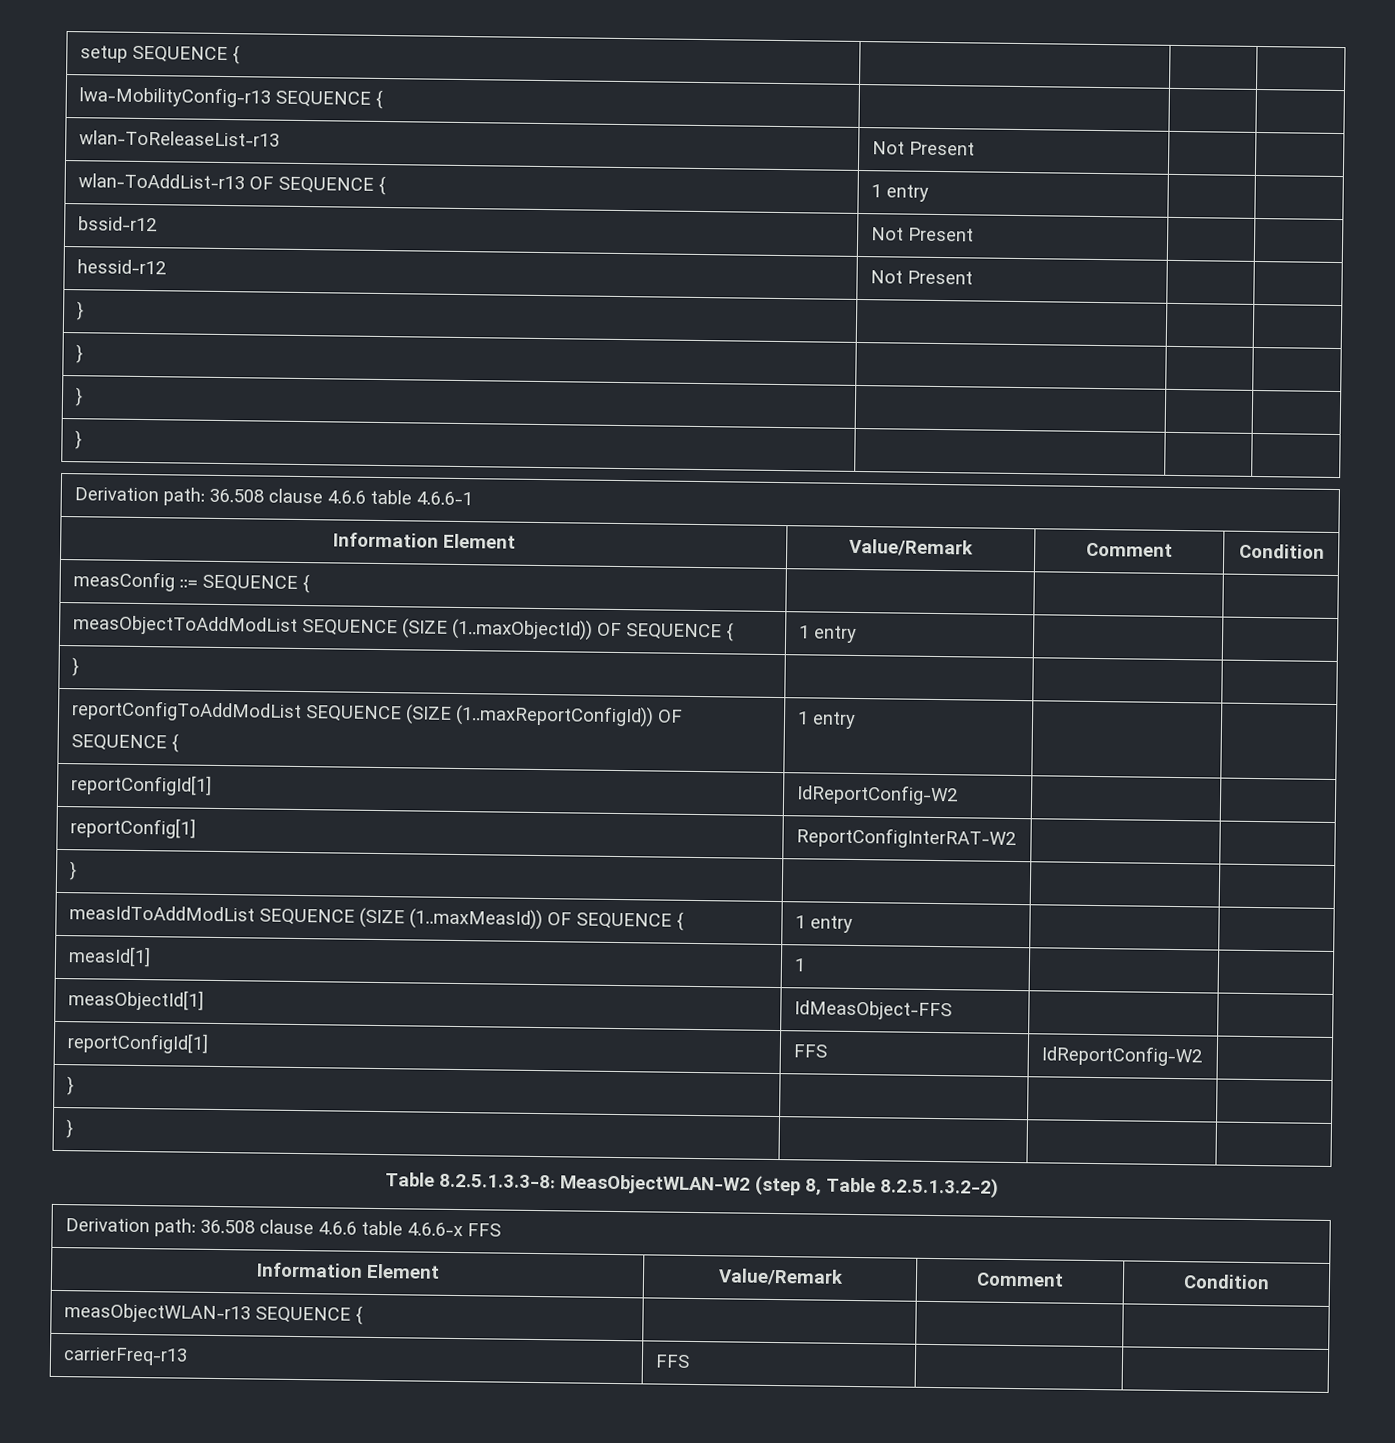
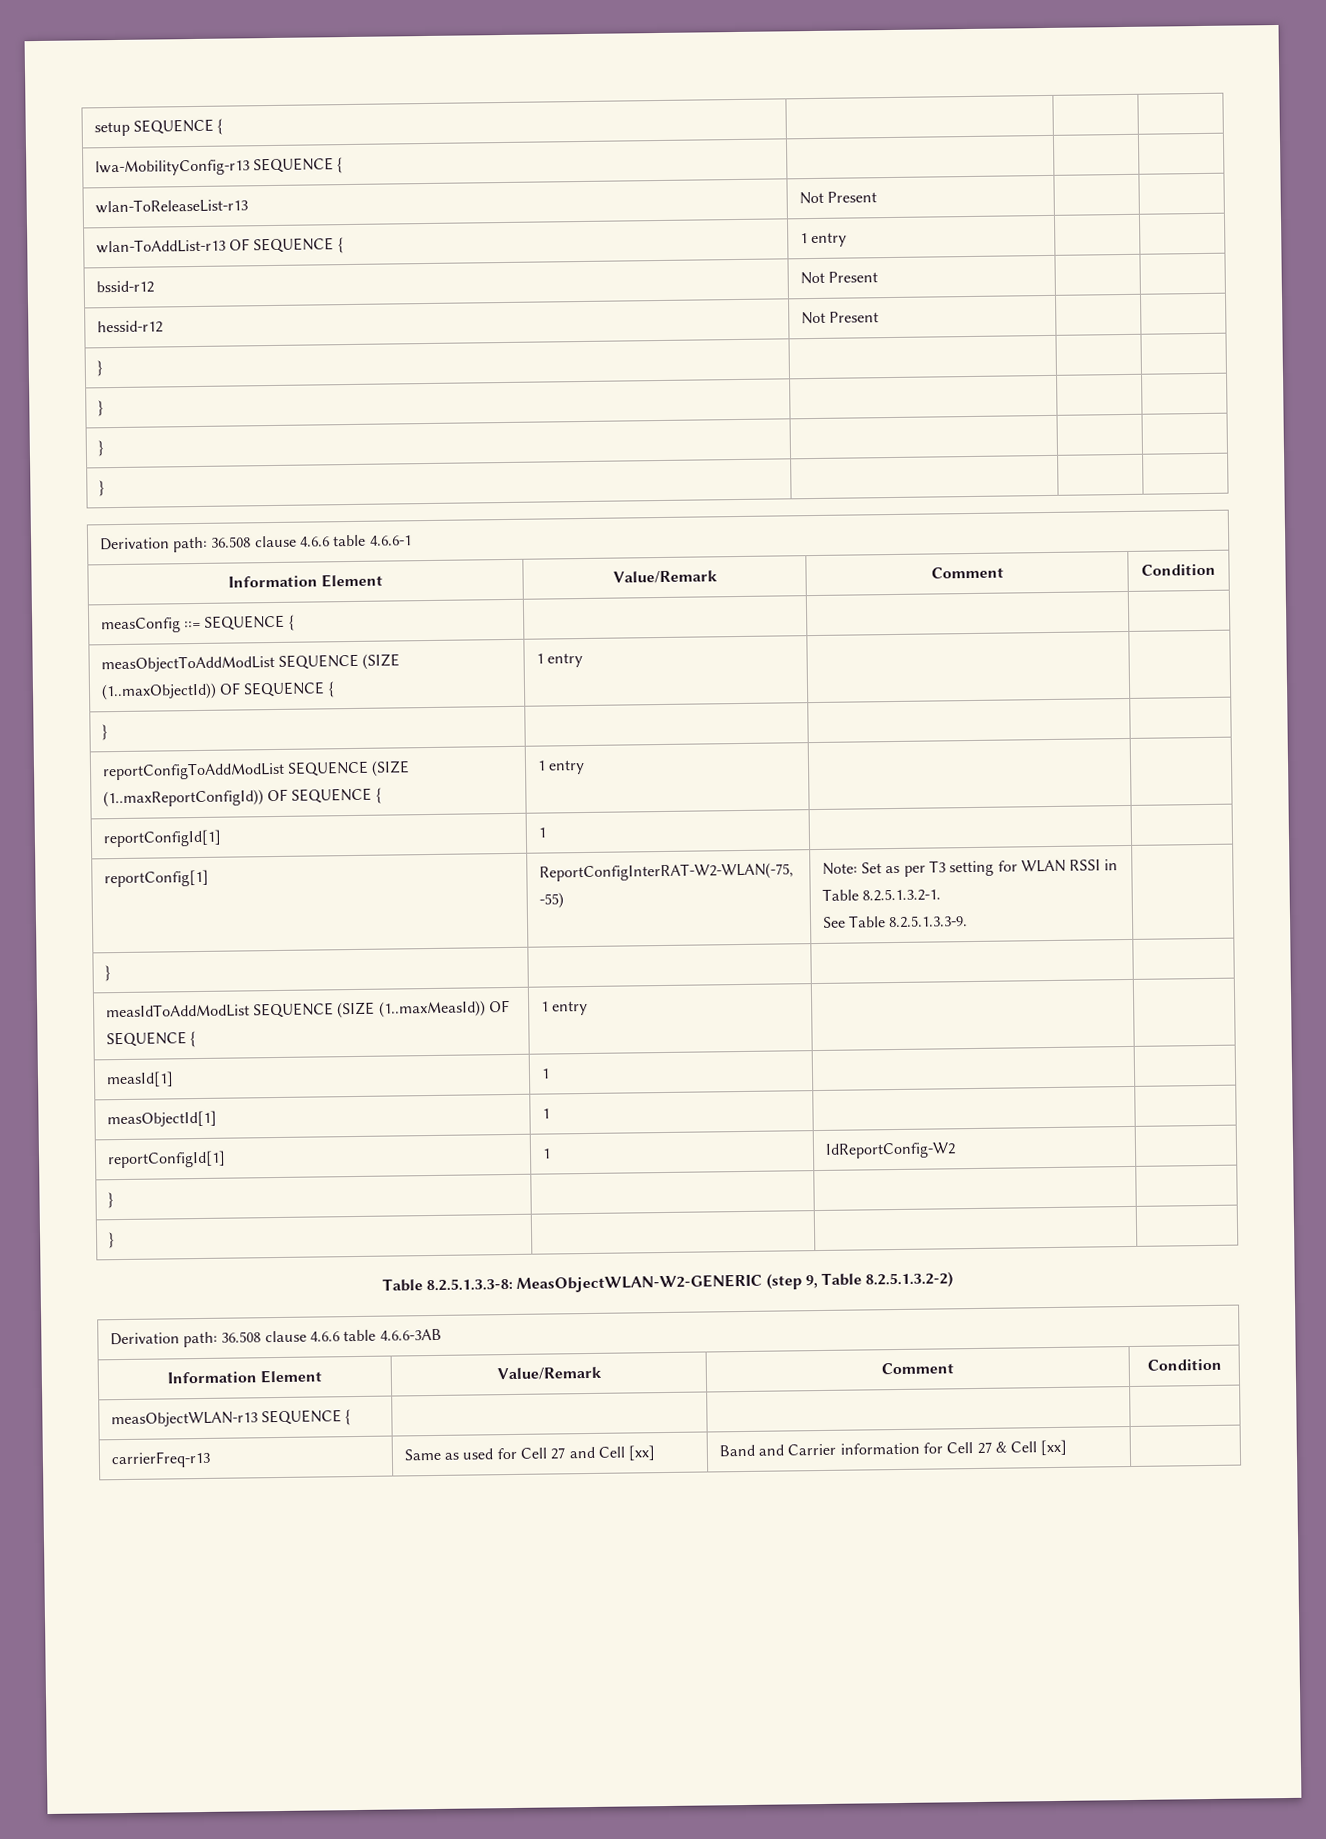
- reportConfigId[1] | IdReportConfig-W2 | |
+ reportConfigId[1] | 1 | |
- reportConfig[1] | ReportConfigInterRAT-W2 | |
+ reportConfig[1] | ReportConfigInterRAT-W2-WLAN(-75, -55) | Note: Set as per T3 setting for WLAN RSSI in Table 8.2.5.1.3.2-1.
+ See Table 8.2.5.1.3.3-9. |
- measObjectId[1] | IdMeasObject-FFS | |
- reportConfigId[1] | FFS | IdReportConfig-W2 |
+ measObjectId[1] | 1 | |
+ reportConfigId[1] | 1 | IdReportConfig-W2 |
- Table 8.2.5.1.3.3-8: MeasObjectWLAN-W2 (step 8, Table 8.2.5.1.3.2-2)
+ Table 8.2.5.1.3.3-8: MeasObjectWLAN-W2-GENERIC (step 9, Table 8.2.5.1.3.2-2)
- Derivation path: 36.508 clause 4.6.6 table 4.6.6-x FFS
+ Derivation path: 36.508 clause 4.6.6 table 4.6.6-3AB
- carrierFreq-r13 | FFS | |
+ carrierFreq-r13 | Same as used for Cell 27 and Cell [xx] | Band and Carrier information for Cell 27 & Cell [xx] |

